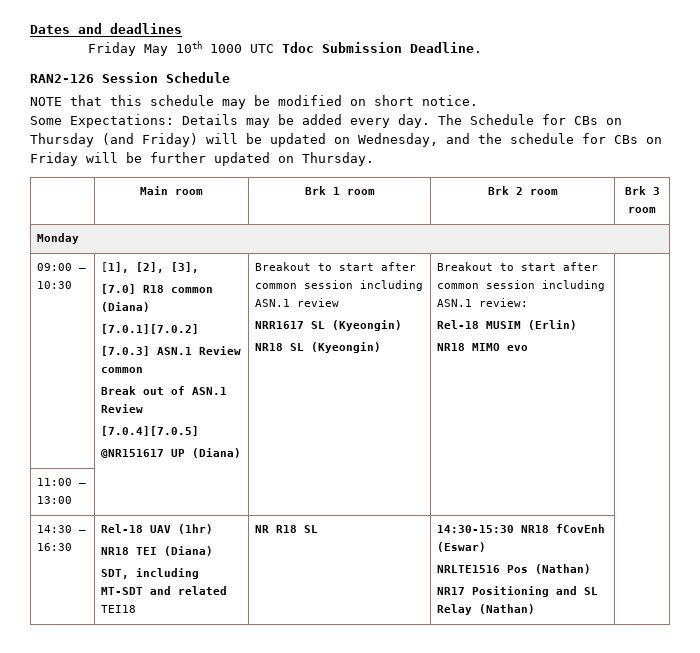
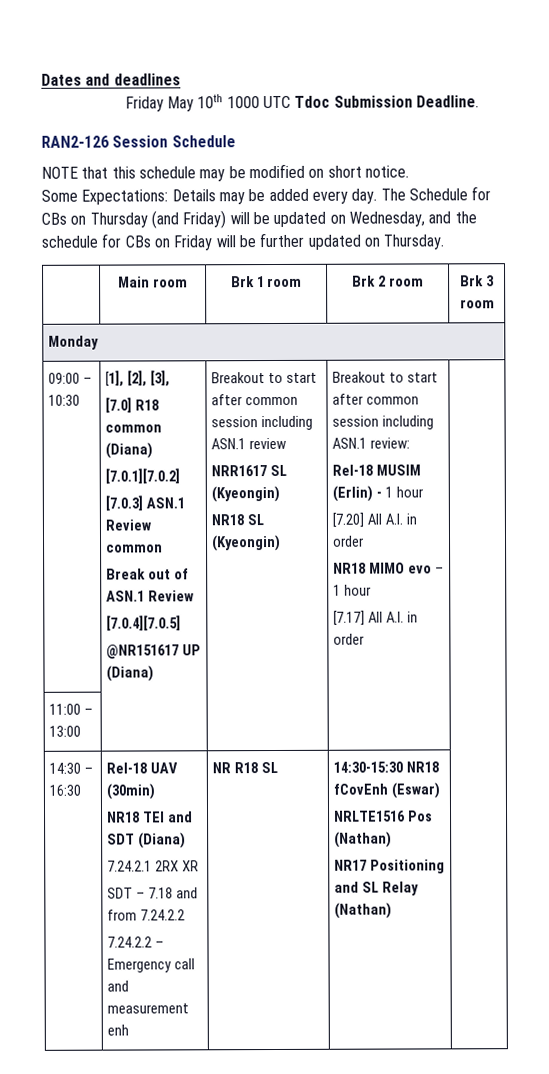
- Rel-18 MUSIM (Erlin)
- NR18 MIMO evo
+ Rel-18 MUSIM (Erlin) - 1 hour
+ [7.20] All A.I. in order
+ NR18 MIMO evo – 1 hour
+ [7.17] All A.I. in order
- Rel-18 UAV (1hr)
+ Rel-18 UAV (30min)
- NR18 TEI (Diana)
- SDT, including MT-SDT and related TEI18
+ NR18 TEI and SDT (Diana)
+ 7.24.2.1 2RX XR
+ SDT – 7.18 and from 7.24.2.2
+ 7.24.2.2 – Emergency call and measurement enh

